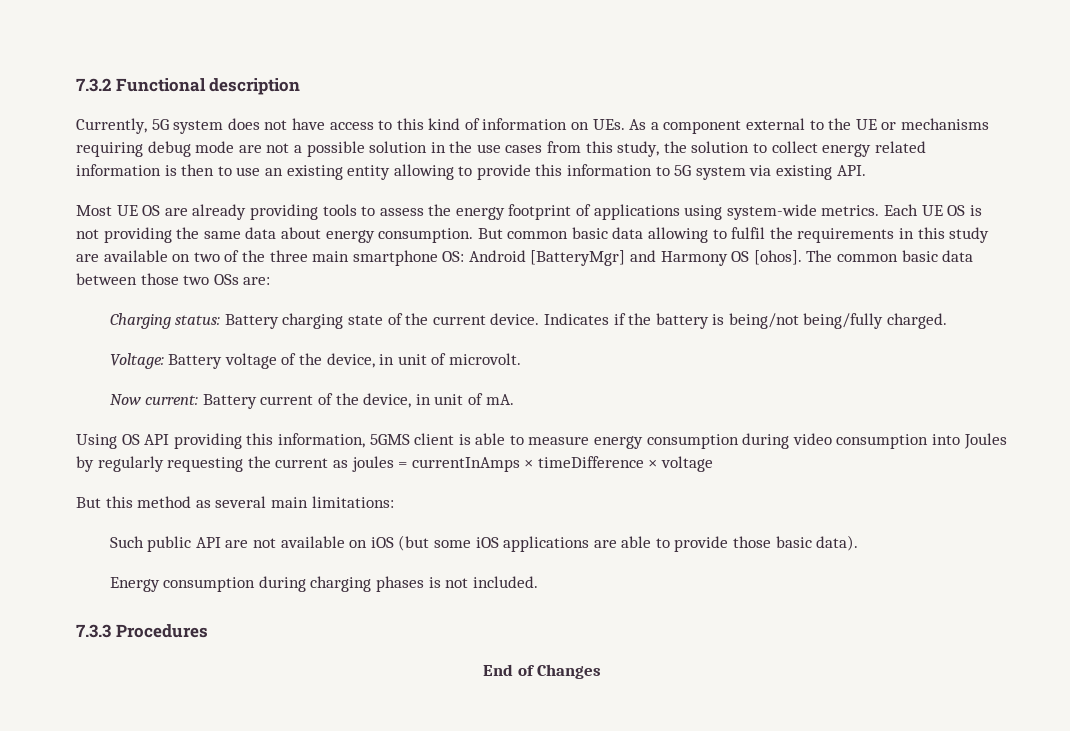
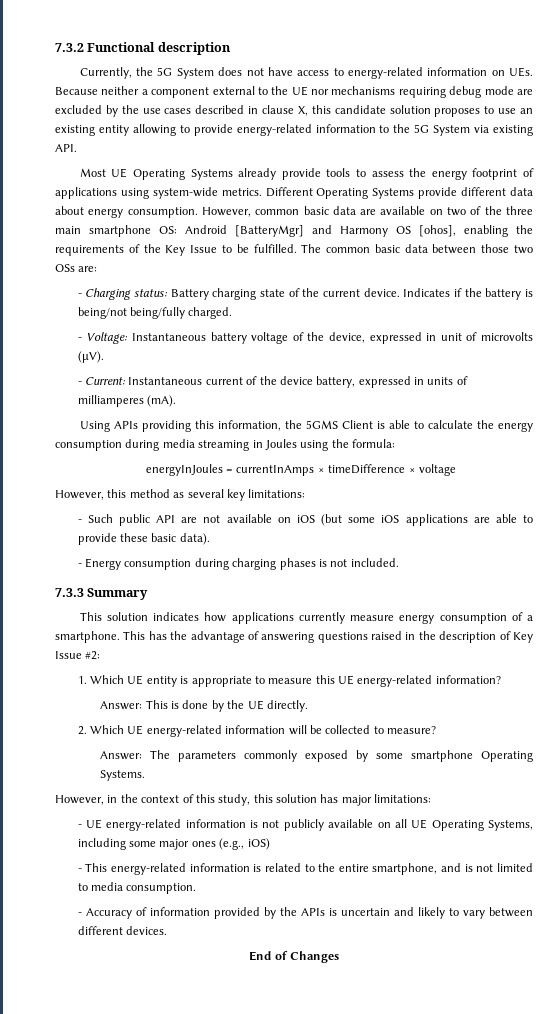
- Currently, 5G system does not have access to this kind of information on UEs. As a component external to the UE or mechanisms requiring debug mode are not a possible solution in the use cases from this study, the solution to collect energy related information is then to use an existing entity allowing to provide this information to 5G system via existing API.
+ Currently, the 5G System does not have access to energy-related information on UEs. Because neither a component external to the UE nor mechanisms requiring debug mode are excluded by the use cases described in clause X, this candidate solution proposes to use an existing entity allowing to provide energy-related information to the 5G System via existing API.
- Most UE OS are already providing tools to assess the energy footprint of applications using system-wide metrics.
+ Most UE Operating Systems already provide tools to assess the energy footprint of applications using system-wide metrics.
- Each UE OS is not providing the same data about energy consumption.
+ Different Operating Systems provide different data about energy consumption.
- But common basic data allowing to fulfil the requirements in this study are available on two of the three main smartphone OS: Android [BatteryMgr] and Harmony OS [ohos].
+ However, common basic data are available on two of the three main smartphone OS: Android [BatteryMgr] and Harmony OS [ohos], enabling the requirements of the Key Issue to be fulfilled.
- Charging status: Battery charging state of the current device.
+ - Charging status: Battery charging state of the current device.
- Voltage: Battery voltage of the device, in unit of microvolt.
- Now current: Battery current of the device, in unit of mA.
+ - Voltage: Instantaneous battery voltage of the device, expressed in unit of microvolts (μV).
+ - Current: Instantaneous current of the device battery, expressed in units of milliamperes (mA).
- Using OS API providing this information, 5GMS client is able to measure energy consumption during video consumption into Joules by regularly requesting the current as joules = currentInAmps × timeDifference × voltage
+ Using APIs providing this information, the 5GMS Client is able to calculate the energy consumption during media streaming in Joules using the formula:
+ energyInJoules = currentInAmps × timeDifference × voltage
- But this method as several main limitations:
- Such public API are not available on iOS (but some iOS applications are able to provide those basic data).
+ However, this method as several key limitations:
+ - Such public API are not available on iOS (but some iOS applications are able to provide these basic data).
- Energy consumption during charging phases is not included.
+ - Energy consumption during charging phases is not included.
- 7.3.3 Procedures
+ 7.3.3 Summary
+ This solution indicates how applications currently measure energy consumption of a smartphone. This has the advantage of answering questions raised in the description of Key Issue #2:
+ 1. Which UE entity is appropriate to measure this UE energy-related information?
+ Answer: This is done by the UE directly.
+ 2. Which UE energy-related information will be collected to measure?
+ Answer: The parameters commonly exposed by some smartphone Operating Systems.
+ However, in the context of this study, this solution has major limitations:
+ - UE energy-related information is not publicly available on all UE Operating Systems, including some major ones (e.g., iOS)
+ - This energy-related information is related to the entire smartphone, and is not limited to media consumption.
+ - Accuracy of information provided by the APIs is uncertain and likely to vary between different devices.

